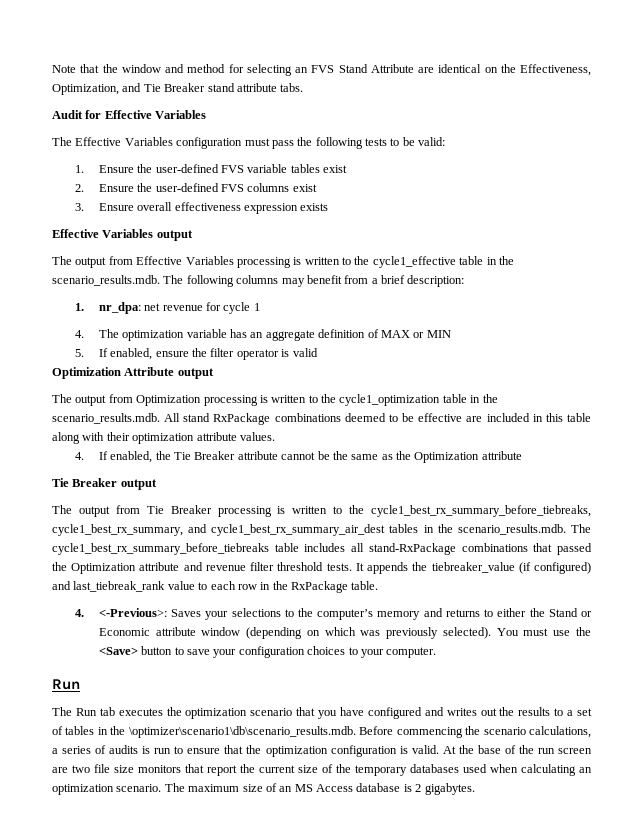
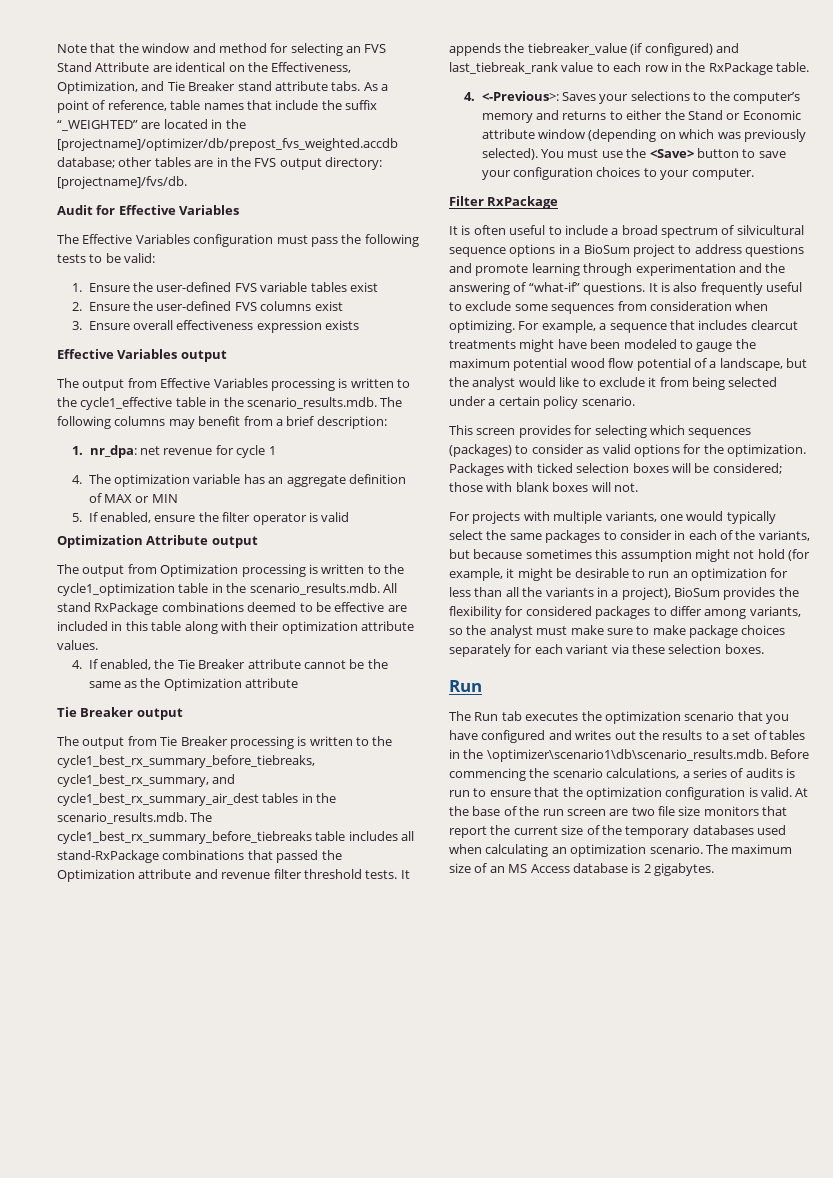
+ As a point of reference, table names that include the suffix “_WEIGHTED” are located in the [projectname]/optimizer/db/prepost_fvs_weighted.accdb database; other tables are in the FVS output directory: [projectname]/fvs/db.
+ Filter RxPackage
+ It is often useful to include a broad spectrum of silvicultural sequence options in a BioSum project to address questions and promote learning through experimentation and the answering of “what-if” questions. It is also frequently useful to exclude some sequences from consideration when optimizing. For example, a sequence that includes clearcut treatments might have been modeled to gauge the maximum potential wood flow potential of a landscape, but the analyst would like to exclude it from being selected under a certain policy scenario.
+ This screen provides for selecting which sequences (packages) to consider as valid options for the optimization. Packages with ticked selection boxes will be considered; those with blank boxes will not.
+ For projects with multiple variants, one would typically select the same packages to consider in each of the variants, but because sometimes this assumption might not hold (for example, it might be desirable to run an optimization for less than all the variants in a project), BioSum provides the flexibility for considered packages to differ among variants, so the analyst must make sure to make package choices separately for each variant via these selection boxes.

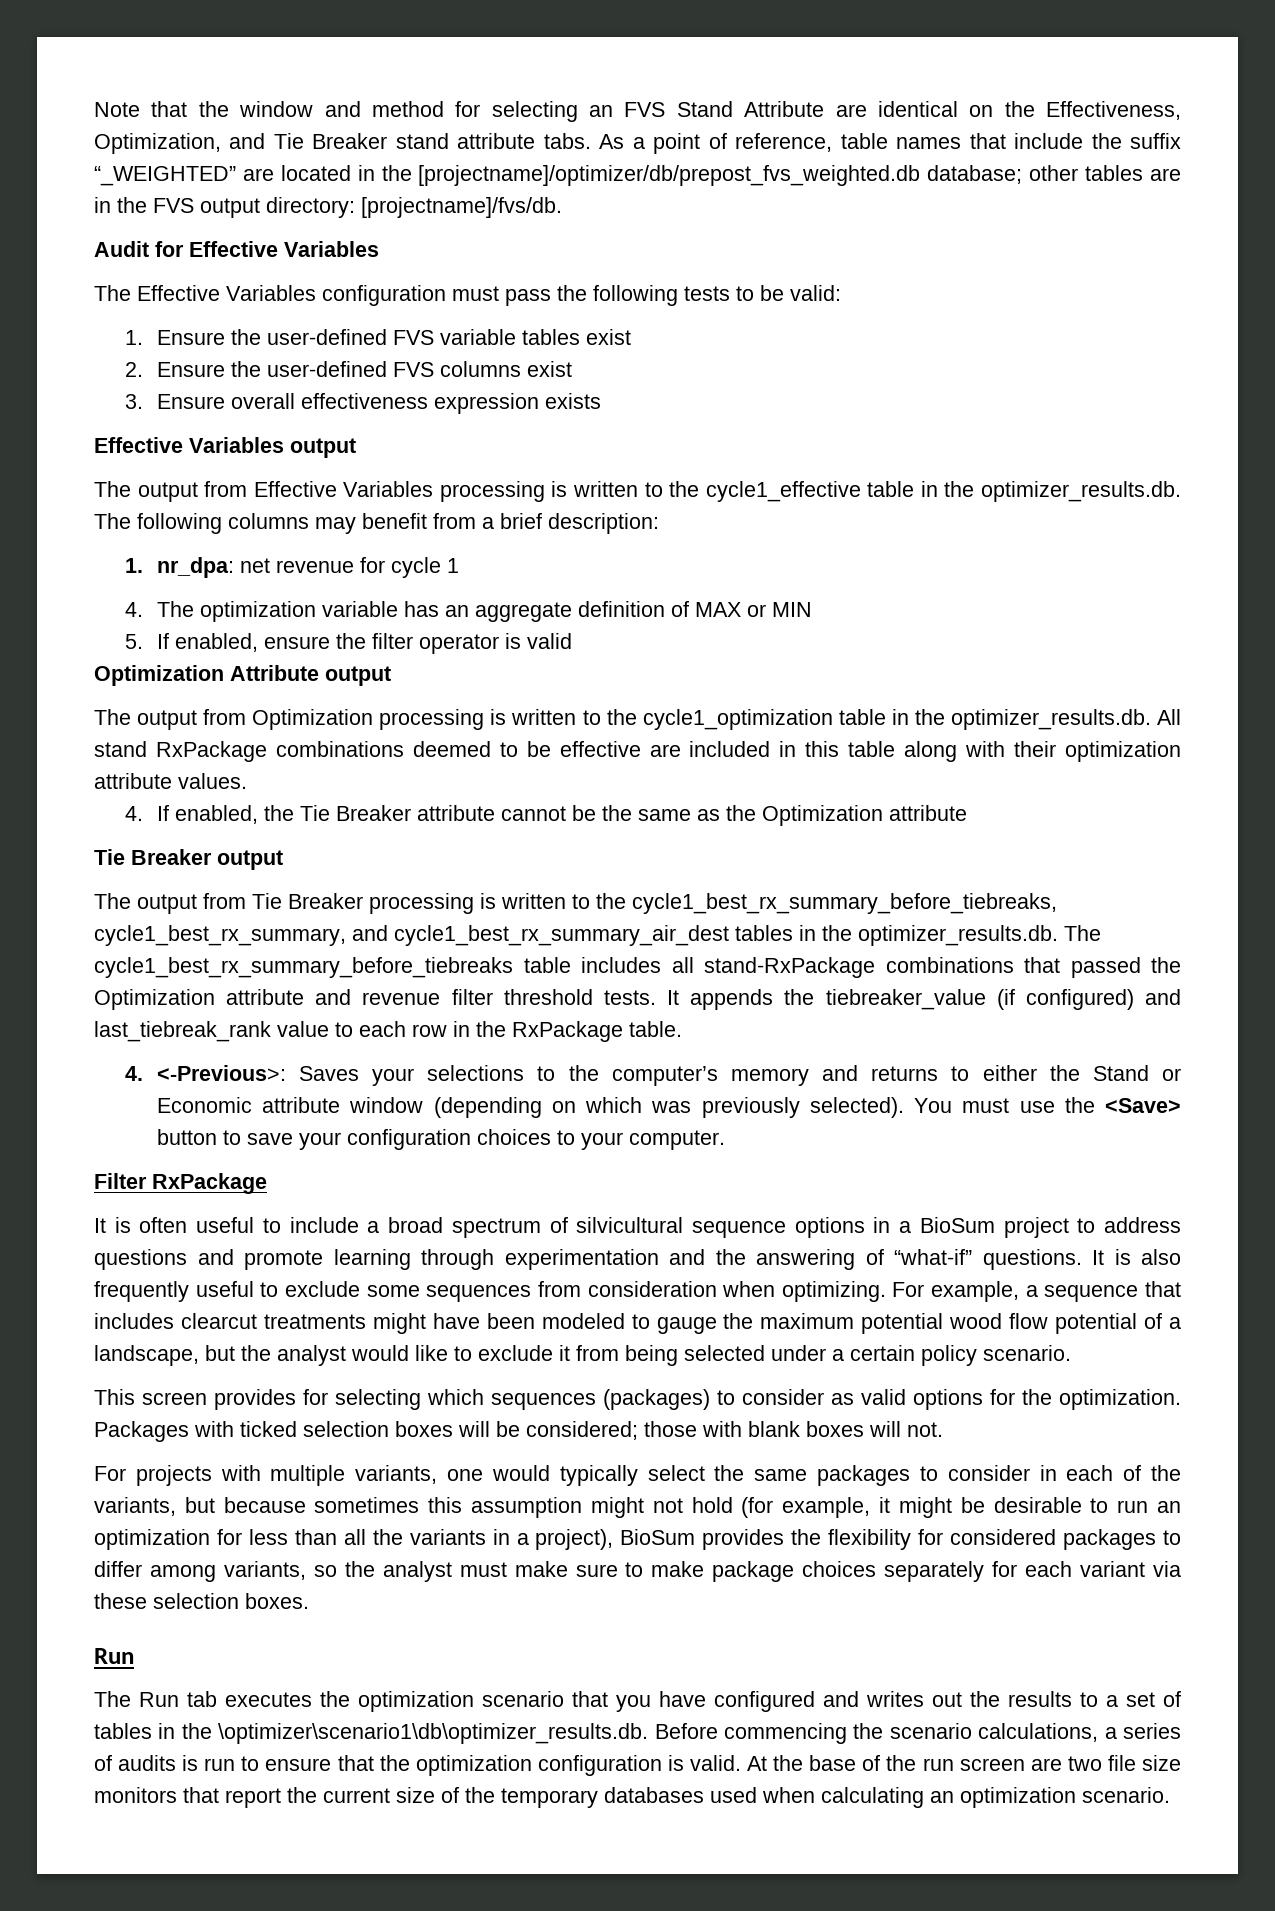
- As a point of reference, table names that include the suffix “_WEIGHTED” are located in the [projectname]/optimizer/db/prepost_fvs_weighted.accdb database; other tables are in the FVS output directory: [projectname]/fvs/db.
+ As a point of reference, table names that include the suffix “_WEIGHTED” are located in the [projectname]/optimizer/db/prepost_fvs_weighted.db database; other tables are in the FVS output directory: [projectname]/fvs/db.
- The output from Effective Variables processing is written to the cycle1_effective table in the scenario_results.mdb. The following columns may benefit from a brief description:
+ The output from Effective Variables processing is written to the cycle1_effective table in the optimizer_results.db. The following columns may benefit from a brief description:
- The output from Optimization processing is written to the cycle1_optimization table in the scenario_results.mdb. All stand RxPackage combinations deemed to be effective are included in this table along with their optimization attribute values.
+ The output from Optimization processing is written to the cycle1_optimization table in the optimizer_results.db. All stand RxPackage combinations deemed to be effective are included in this table along with their optimization attribute values.
- The output from Tie Breaker processing is written to the cycle1_best_rx_summary_before_tiebreaks, cycle1_best_rx_summary, and cycle1_best_rx_summary_air_dest tables in the scenario_results.mdb. The cycle1_best_rx_summary_before_tiebreaks table includes all stand-RxPackage combinations that passed the Optimization attribute and revenue filter threshold tests.
+ The output from Tie Breaker processing is written to the cycle1_best_rx_summary_before_tiebreaks, cycle1_best_rx_summary, and cycle1_best_rx_summary_air_dest tables in the optimizer_results.db. The cycle1_best_rx_summary_before_tiebreaks table includes all stand-RxPackage combinations that passed the Optimization attribute and revenue filter threshold tests.
- The Run tab executes the optimization scenario that you have configured and writes out the results to a set of tables in the \optimizer\scenario1\db\scenario_results.mdb. Before commencing the scenario calculations, a series of audits is run to ensure that the optimization configuration is valid.
+ The Run tab executes the optimization scenario that you have configured and writes out the results to a set of tables in the \optimizer\scenario1\db\optimizer_results.db. Before commencing the scenario calculations, a series of audits is run to ensure that the optimization configuration is valid.
- The maximum size of an MS Access database is 2 gigabytes.

